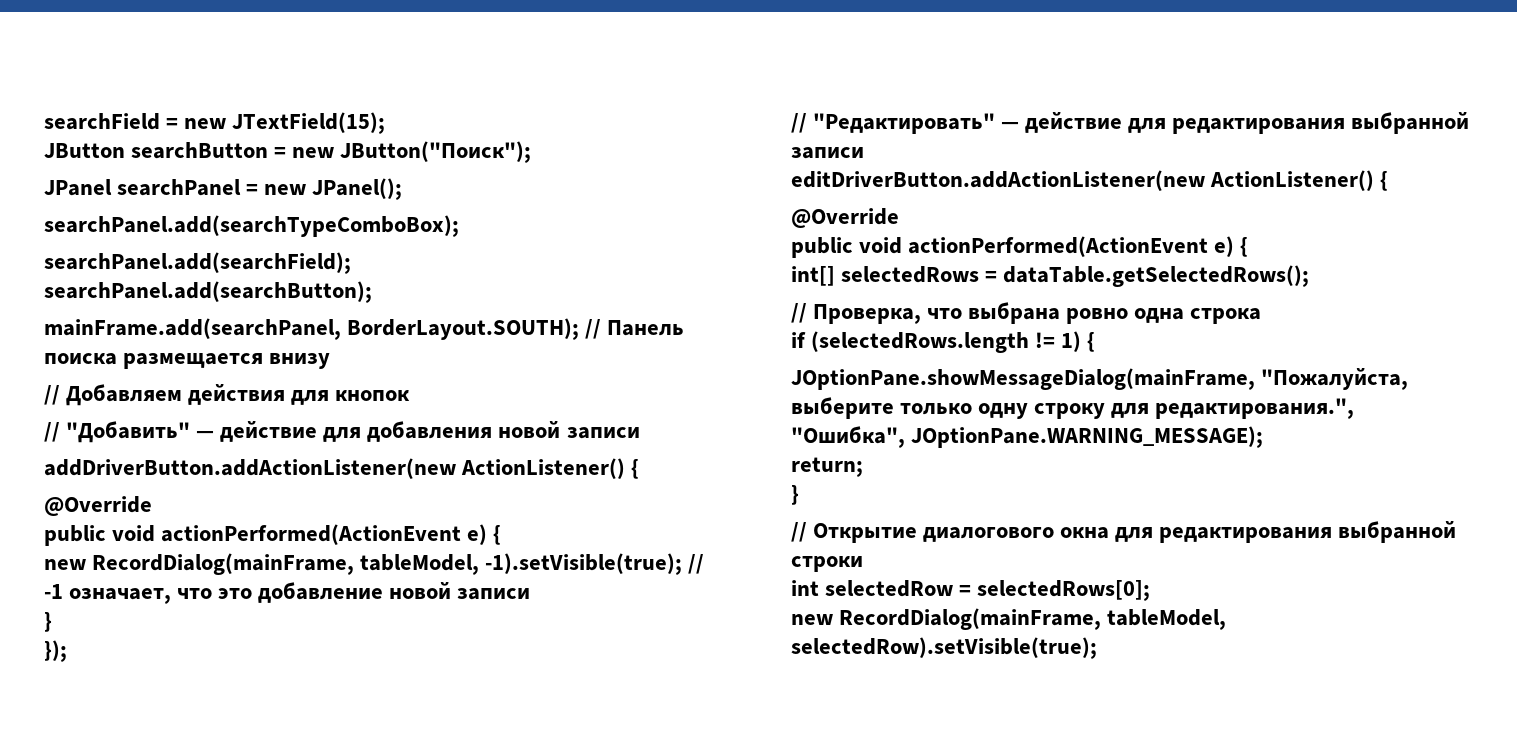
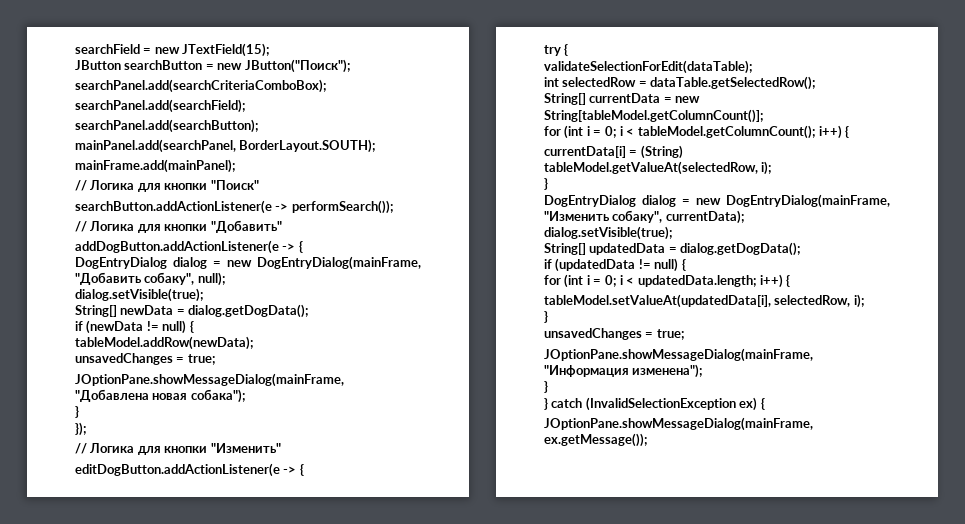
- JPanel searchPanel = new JPanel();
- searchPanel.add(searchTypeComboBox);
+ searchPanel.add(searchCriteriaComboBox);
- mainFrame.add(searchPanel, BorderLayout.SOUTH); // Панель поиска размещается внизу
- // Добавляем действия для кнопок
- // "Добавить" — действие для добавления новой записи
- addDriverButton.addActionListener(new ActionListener() {
- @Override
- public void actionPerformed(ActionEvent e) {
- new RecordDialog(mainFrame, tableModel, -1).setVisible(true); // -1 означает, что это добавление новой записи
+ mainPanel.add(searchPanel, BorderLayout.SOUTH);
+ mainFrame.add(mainPanel);
+ // Логика для кнопки "Поиск"
+ searchButton.addActionListener(e -> performSearch());
+ // Логика для кнопки "Добавить"
+ addDogButton.addActionListener(e -> {
+ DogEntryDialog dialog = new DogEntryDialog(mainFrame, "Добавить собаку", null);
+ dialog.setVisible(true);
+ String[] newData = dialog.getDogData();
+ if (newData != null) {
+ tableModel.addRow(newData);
+ unsavedChanges = true;
+ JOptionPane.showMessageDialog(mainFrame, "Добавлена новая собака");
  }
  });
- // "Редактировать" — действие для редактирования выбранной записи
- editDriverButton.addActionListener(new ActionListener() {
- @Override
- public void actionPerformed(ActionEvent e) {
- int[] selectedRows = dataTable.getSelectedRows();
- // Проверка, что выбрана ровно одна строка
- if (selectedRows.length != 1) {
- JOptionPane.showMessageDialog(mainFrame, "Пожалуйста, выберите только одну строку для редактирования.", "Ошибка", JOptionPane.WARNING_MESSAGE);
- return;
+ // Логика для кнопки "Изменить"
+ editDogButton.addActionListener(e -> {
+ try {
+ validateSelectionForEdit(dataTable);
+ int selectedRow = dataTable.getSelectedRow();
+ String[] currentData = new String[tableModel.getColumnCount()];
+ for (int i = 0; i < tableModel.getColumnCount(); i++) {
+ currentData[i] = (String) tableModel.getValueAt(selectedRow, i);
  }
- // Открытие диалогового окна для редактирования выбранной строки
- int selectedRow = selectedRows[0];
- new RecordDialog(mainFrame, tableModel, selectedRow).setVisible(true);
+ DogEntryDialog dialog = new DogEntryDialog(mainFrame, "Изменить собаку", currentData);
+ dialog.setVisible(true);
+ String[] updatedData = dialog.getDogData();
+ if (updatedData != null) {
+ for (int i = 0; i < updatedData.length; i++) {
+ tableModel.setValueAt(updatedData[i], selectedRow, i);
+ }
+ unsavedChanges = true;
+ JOptionPane.showMessageDialog(mainFrame, "Информация изменена");
+ }
+ } catch (InvalidSelectionException ex) {
+ JOptionPane.showMessageDialog(mainFrame, ex.getMessage());

